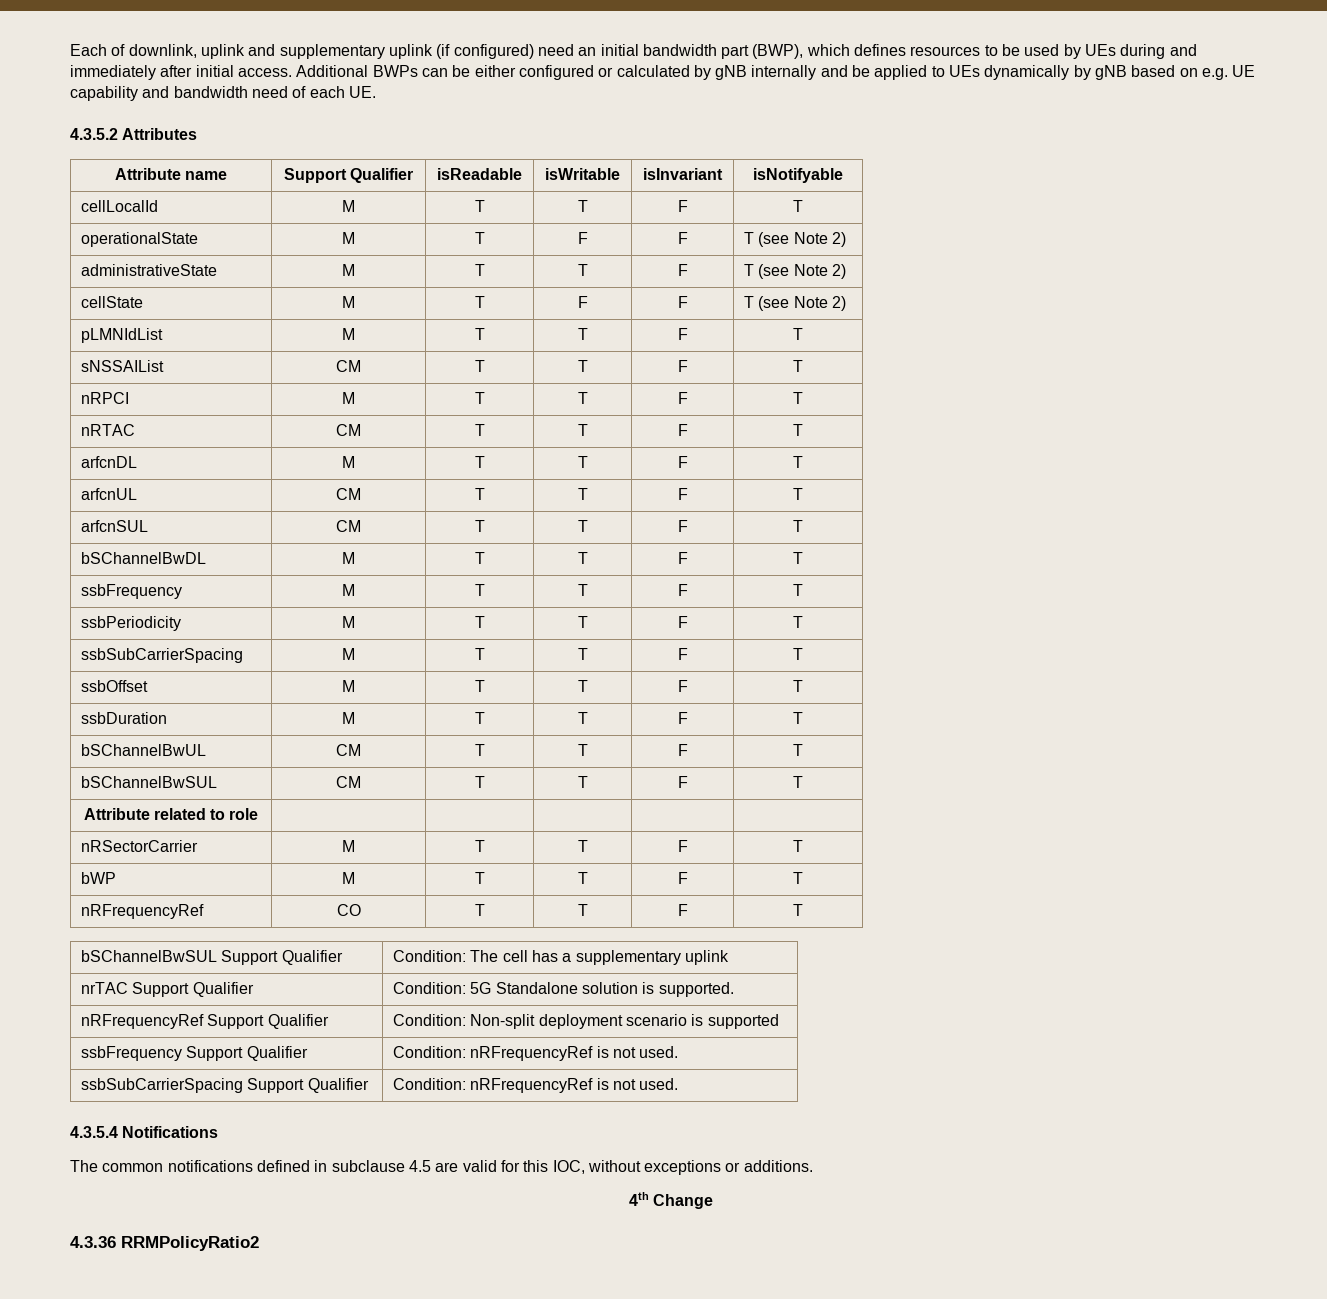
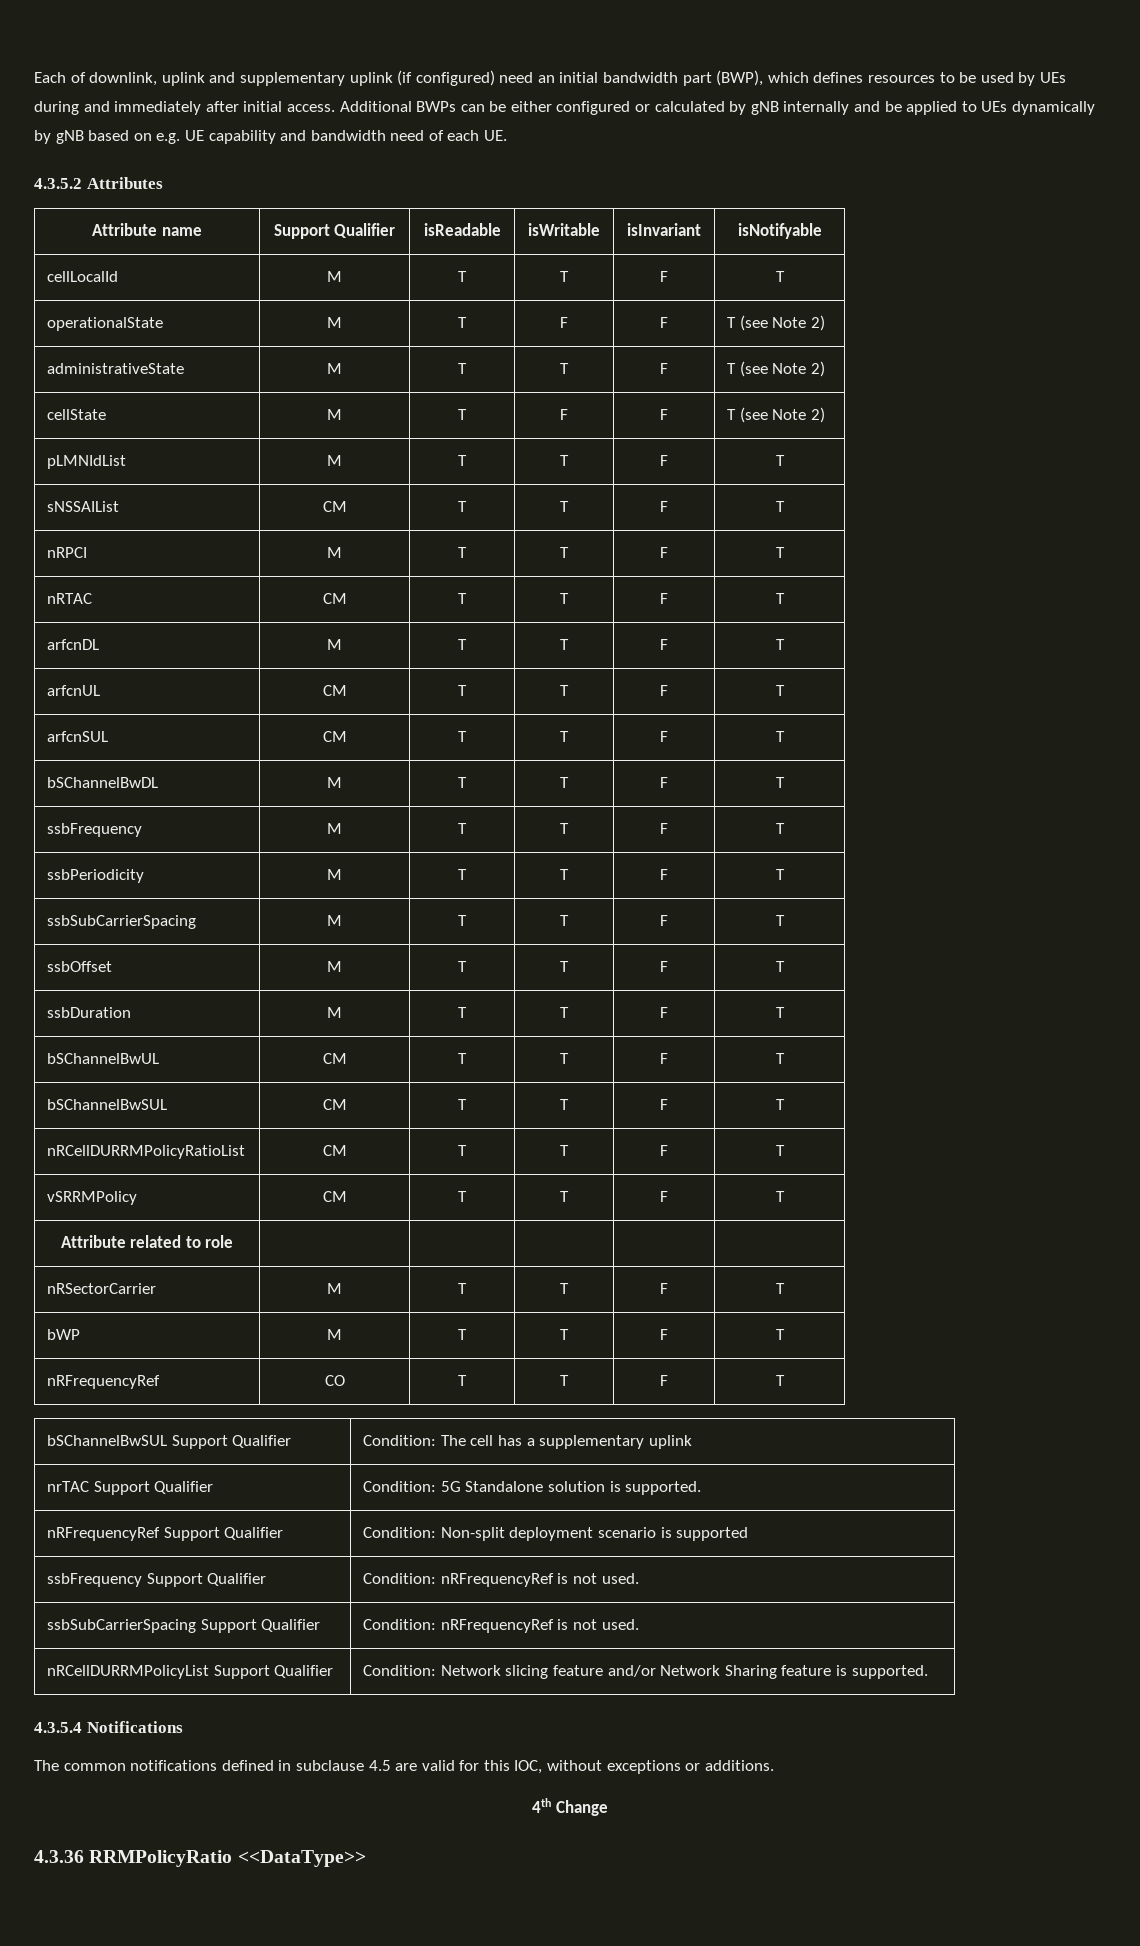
+ nRCellDURRMPolicyRatioList | CM | T | T | F | T
+ vSRRMPolicy | CM | T | T | F | T
+ nRCellDURRMPolicyList Support Qualifier | Condition: Network slicing feature and/or Network Sharing feature is supported.
- 4.3.36 RRMPolicyRatio2
+ 4.3.36 RRMPolicyRatio <<DataType>>

